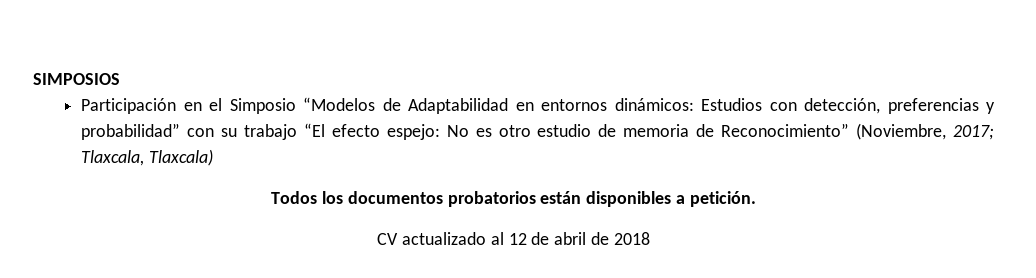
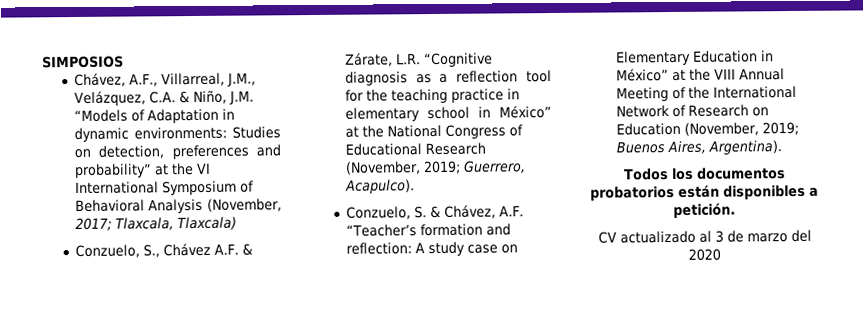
- Participación en el Simposio “Modelos de Adaptabilidad en entornos dinámicos: Estudios con detección, preferencias y probabilidad” con su trabajo “El efecto espejo: No es otro estudio de memoria de Reconocimiento” (Noviembre, 2017; Tlaxcala, Tlaxcala)
+ Chávez, A.F., Villarreal, J.M., Velázquez, C.A. & Niño, J.M. “Models of Adaptation in dynamic environments: Studies on detection, preferences and probability” at the VI International Symposium of Behavioral Analysis (November, 2017; Tlaxcala, Tlaxcala)
+ Conzuelo, S., Chávez A.F. & Zárate, L.R. “Cognitive diagnosis as a reflection tool for the teaching practice in elementary school in México” at the National Congress of Educational Research (November, 2019; Guerrero, Acapulco).
+ Conzuelo, S. & Chávez, A.F. “Teacher’s formation and reflection: A study case on Elementary Education in México” at the VIII Annual Meeting of the International Network of Research on Education (November, 2019; Buenos Aires, Argentina).
- CV actualizado al 12 de abril de 2018
+ CV actualizado al 3 de marzo del 2020

